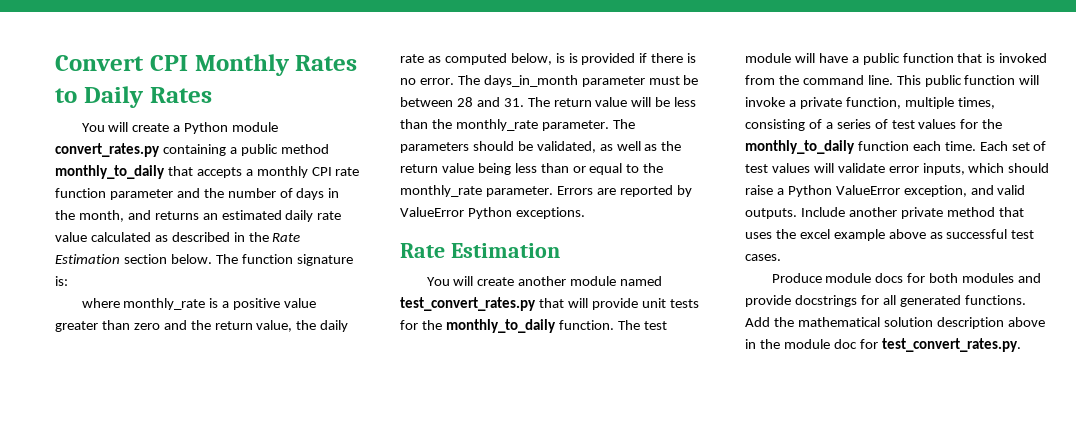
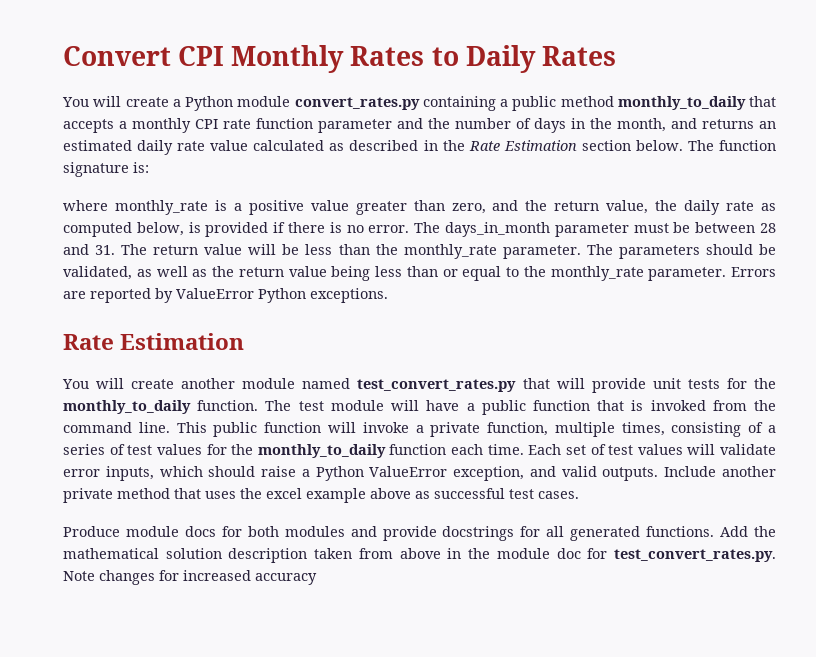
- where monthly_rate is a positive value greater than zero and the return value, the daily rate as computed below, is is provided if there is no error.
+ where monthly_rate is a positive value greater than zero, and the return value, the daily rate as computed below, is provided if there is no error.
- Add the mathematical solution description above in the module doc for test_convert_rates.py.
+ Add the mathematical solution description taken from above in the module doc for test_convert_rates.py. Note changes for increased accuracy

